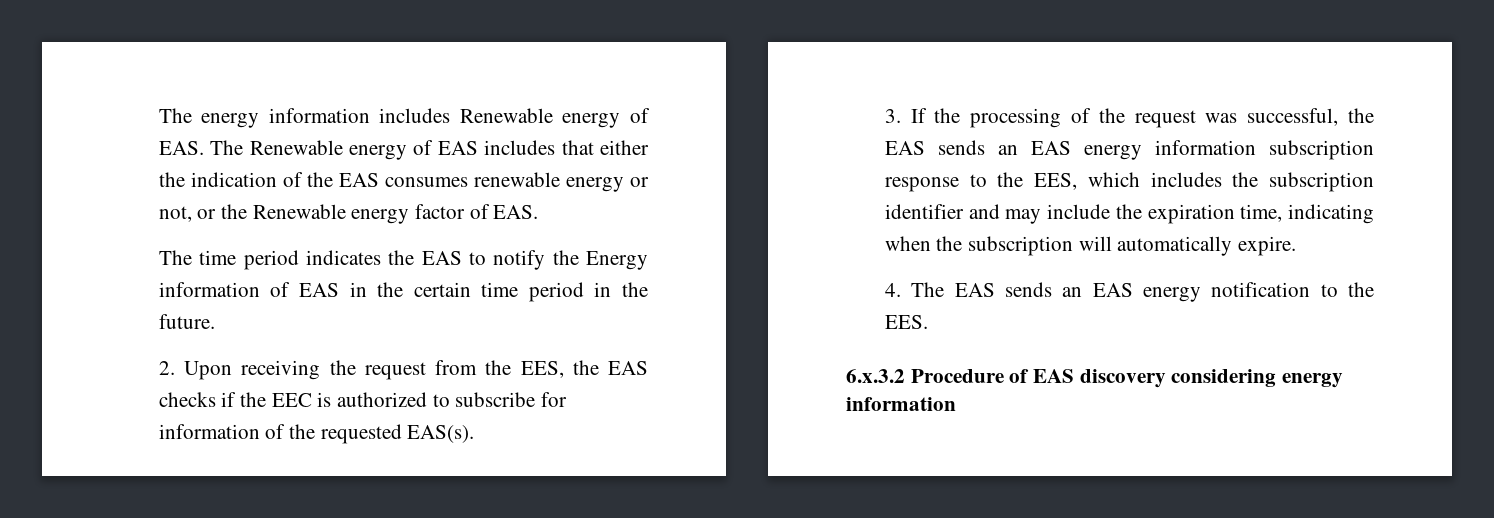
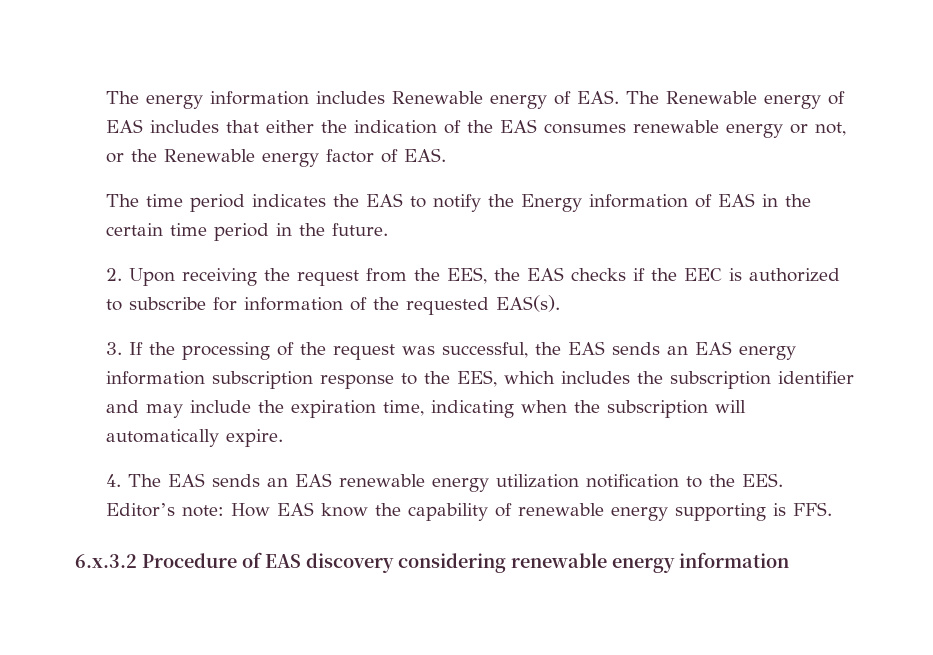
- 4. The EAS sends an EAS energy notification to the EES.
+ 4. The EAS sends an EAS renewable energy utilization notification to the EES. Editor’s note: How EAS know the capability of renewable energy supporting is FFS.
- 6.x.3.2 Procedure of EAS discovery considering energy information
+ 6.x.3.2 Procedure of EAS discovery considering renewable energy information

